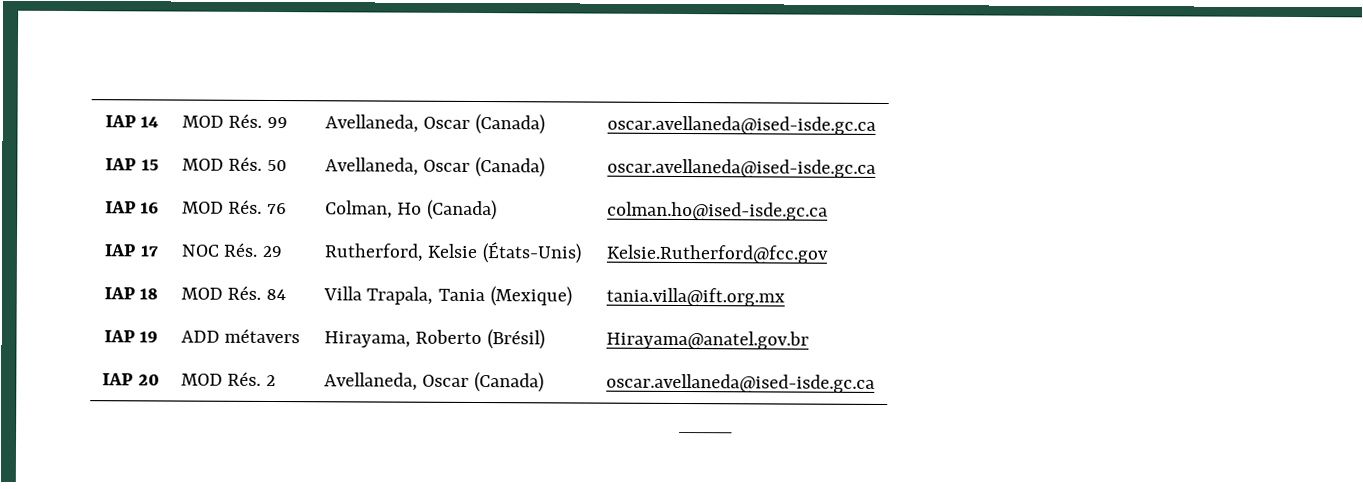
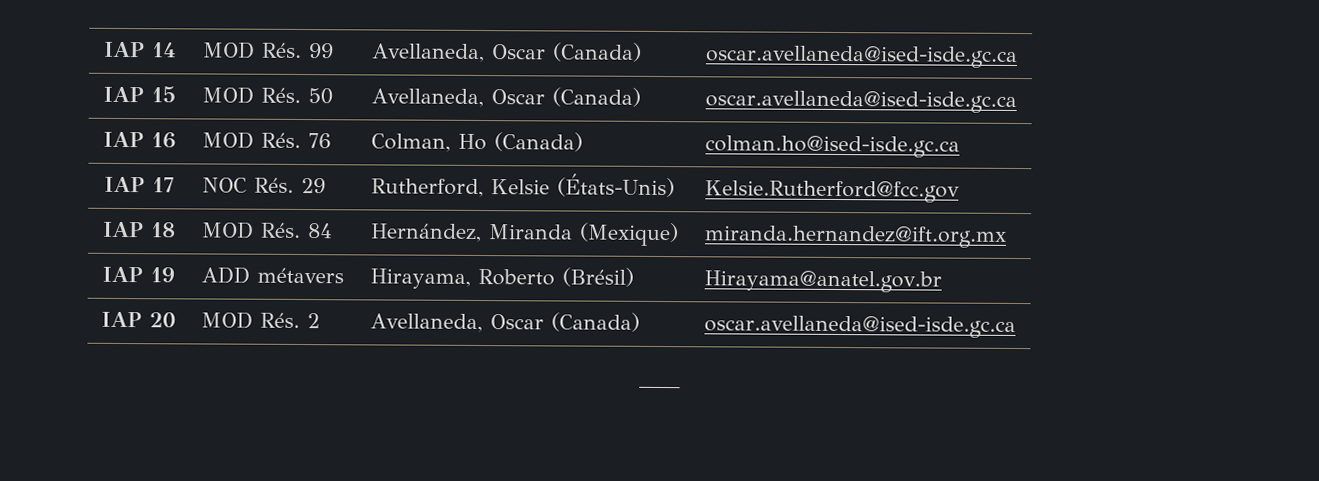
- IAP 18 | MOD Rés. 84 | Villa Trapala, Tania (Mexique) | tania.villa@ift.org.mx
+ IAP 18 | MOD Rés. 84 | Hernández, Miranda (Mexique) | miranda.hernandez@ift.org.mx

